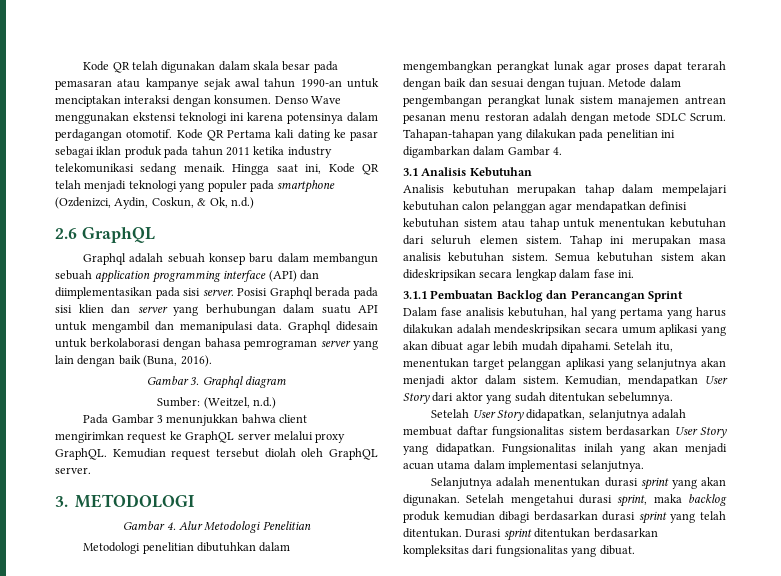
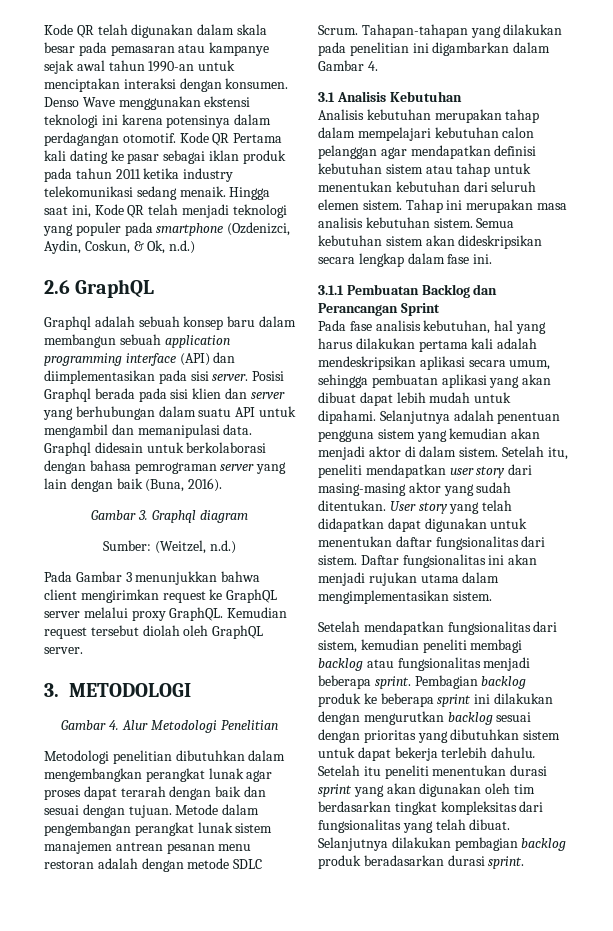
- Dalam fase analisis kebutuhan, hal yang pertama yang harus dilakukan adalah mendeskripsikan secara umum aplikasi yang akan dibuat agar lebih mudah dipahami. Setelah itu, menentukan target pelanggan aplikasi yang selanjutnya akan menjadi aktor dalam sistem.
+ Pada fase analisis kebutuhan, hal yang harus dilakukan pertama kali adalah mendeskripsikan aplikasi secara umum, sehingga pembuatan aplikasi yang akan dibuat dapat lebih mudah untuk dipahami. Selanjutnya adalah penentuan pengguna sistem yang kemudian akan menjadi aktor di dalam sistem.
- Kemudian, mendapatkan User Story dari aktor yang sudah ditentukan sebelumnya.
- Setelah User Story didapatkan, selanjutnya adalah membuat daftar fungsionalitas sistem berdasarkan User Story yang didapatkan. Fungsionalitas inilah yang akan menjadi acuan utama dalam implementasi selanjutnya.
- Selanjutnya adalah menentukan durasi sprint yang akan digunakan. Setelah mengetahui durasi sprint, maka backlog produk kemudian dibagi berdasarkan durasi sprint yang telah ditentukan. Durasi sprint ditentukan berdasarkan kompleksitas dari fungsionalitas yang dibuat.
+ Setelah itu, peneliti mendapatkan user story dari masing-masing aktor yang sudah ditentukan. User story yang telah didapatkan dapat digunakan untuk menentukan daftar fungsionalitas dari sistem. Daftar fungsionalitas ini akan menjadi rujukan utama dalam mengimplementasikan sistem.
+ Setelah mendapatkan fungsionalitas dari sistem, kemudian peneliti membagi backlog atau fungsionalitas menjadi beberapa sprint. Pembagian backlog produk ke beberapa sprint ini dilakukan dengan mengurutkan backlog sesuai dengan prioritas yang dibutuhkan sistem untuk dapat bekerja terlebih dahulu. Setelah itu peneliti menentukan durasi sprint yang akan digunakan oleh tim berdasarkan tingkat kompleksitas dari fungsionalitas yang telah dibuat. Selanjutnya dilakukan pembagian backlog produk beradasarkan durasi sprint.

